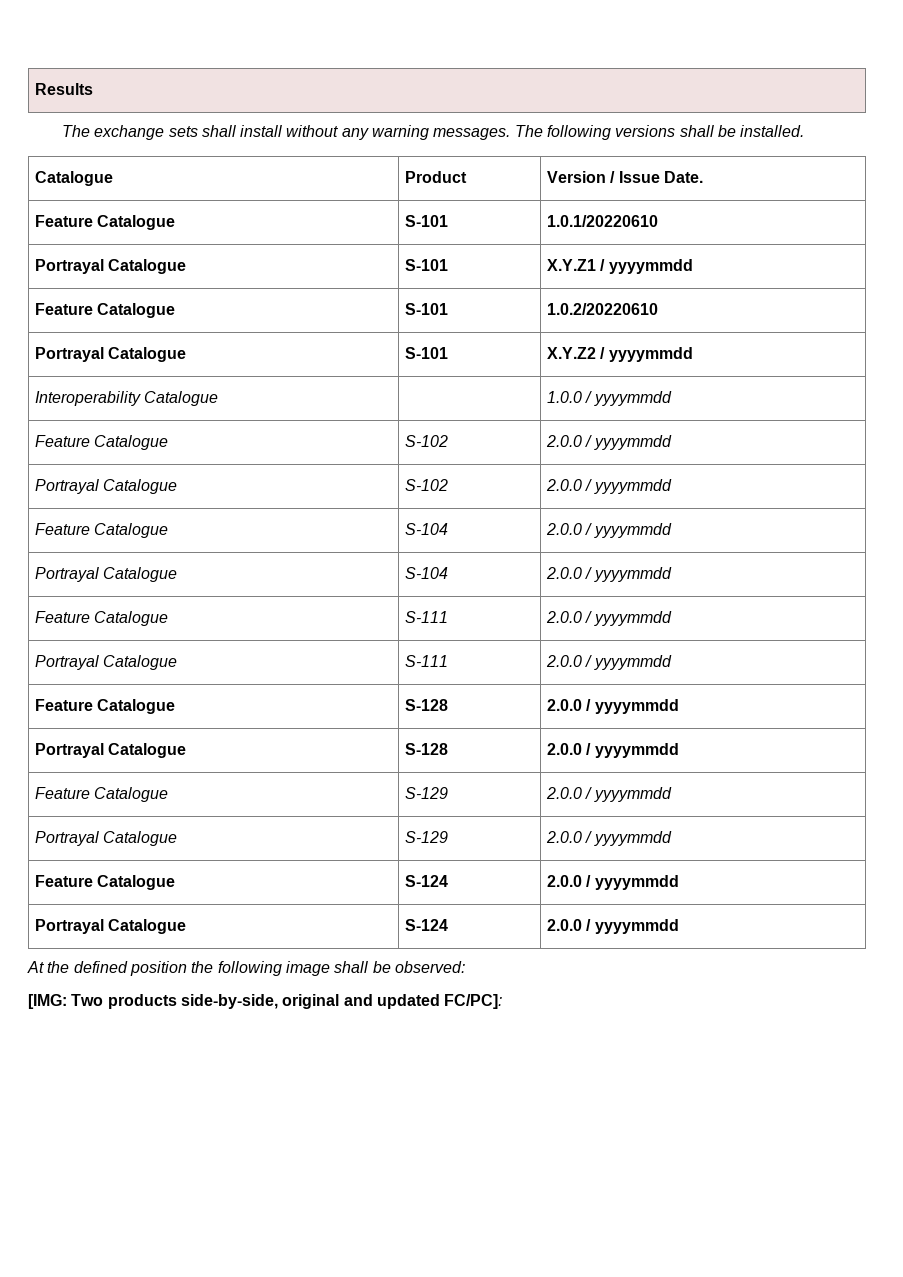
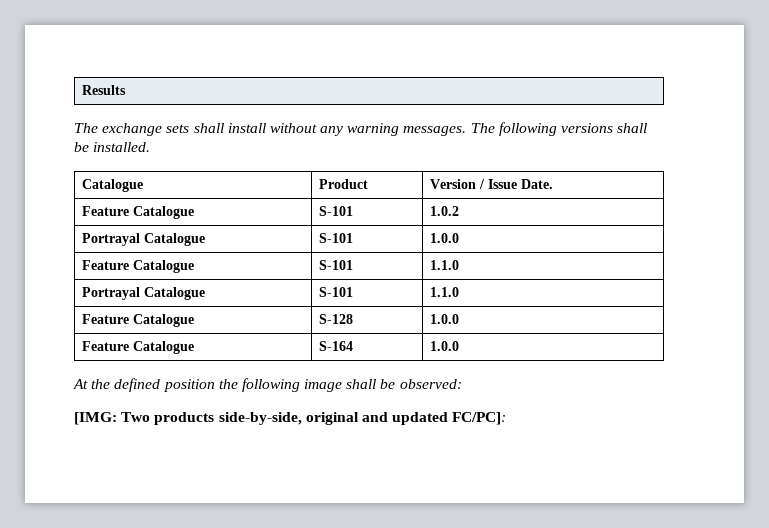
- Feature Catalogue | S-101 | 1.0.1/20220610
- Portrayal Catalogue | S-101 | X.Y.Z1 / yyyymmdd
- Feature Catalogue | S-101 | 1.0.2/20220610
- Portrayal Catalogue | S-101 | X.Y.Z2 / yyyymmdd
- Interoperability Catalogue | | 1.0.0 / yyyymmdd
- Feature Catalogue | S-102 | 2.0.0 / yyyymmdd
- Portrayal Catalogue | S-102 | 2.0.0 / yyyymmdd
- Feature Catalogue | S-104 | 2.0.0 / yyyymmdd
- Portrayal Catalogue | S-104 | 2.0.0 / yyyymmdd
- Feature Catalogue | S-111 | 2.0.0 / yyyymmdd
- Portrayal Catalogue | S-111 | 2.0.0 / yyyymmdd
- Feature Catalogue | S-128 | 2.0.0 / yyyymmdd
- Portrayal Catalogue | S-128 | 2.0.0 / yyyymmdd
- Feature Catalogue | S-129 | 2.0.0 / yyyymmdd
- Portrayal Catalogue | S-129 | 2.0.0 / yyyymmdd
- Feature Catalogue | S-124 | 2.0.0 / yyyymmdd
- Portrayal Catalogue | S-124 | 2.0.0 / yyyymmdd
+ Feature Catalogue | S-101 | 1.0.2
+ Portrayal Catalogue | S-101 | 1.0.0
+ Feature Catalogue | S-101 | 1.1.0
+ Portrayal Catalogue | S-101 | 1.1.0
+ Feature Catalogue | S-128 | 1.0.0
+ Feature Catalogue | S-164 | 1.0.0

